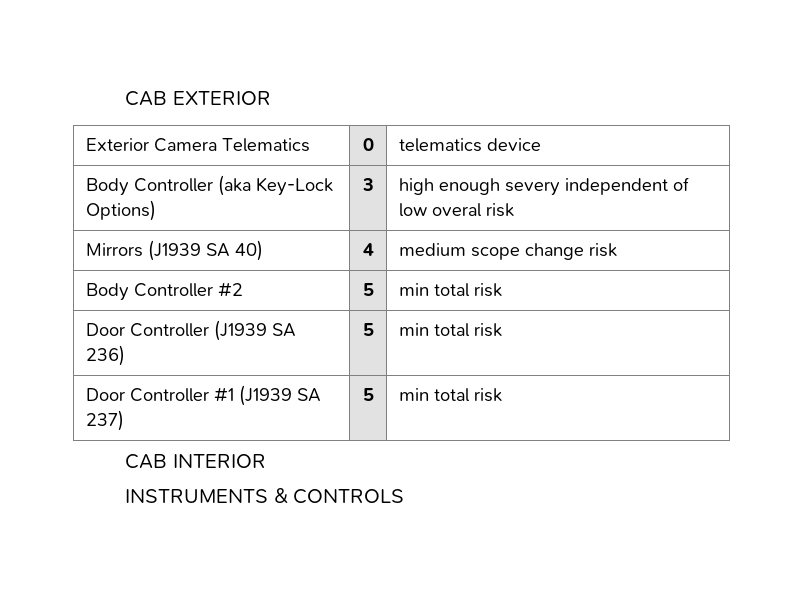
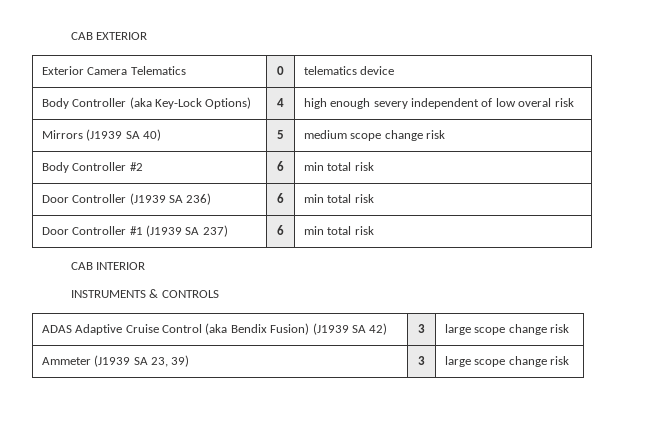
- Body Controller (aka Key-Lock Options) | 3 | high enough severy independent of low overal risk
+ Body Controller (aka Key-Lock Options) | 4 | high enough severy independent of low overal risk
- Mirrors (J1939 SA 40) | 4 | medium scope change risk
+ Mirrors (J1939 SA 40) | 5 | medium scope change risk
- Body Controller #2 | 5 | min total risk
+ Body Controller #2 | 6 | min total risk
- Door Controller (J1939 SA 236) | 5 | min total risk
+ Door Controller (J1939 SA 236) | 6 | min total risk
- Door Controller #1 (J1939 SA 237) | 5 | min total risk
+ Door Controller #1 (J1939 SA 237) | 6 | min total risk
+ ADAS Adaptive Cruise Control (aka Bendix Fusion) (J1939 SA 42) | 3 | large scope change risk
+ Ammeter (J1939 SA 23, 39) | 3 | large scope change risk

